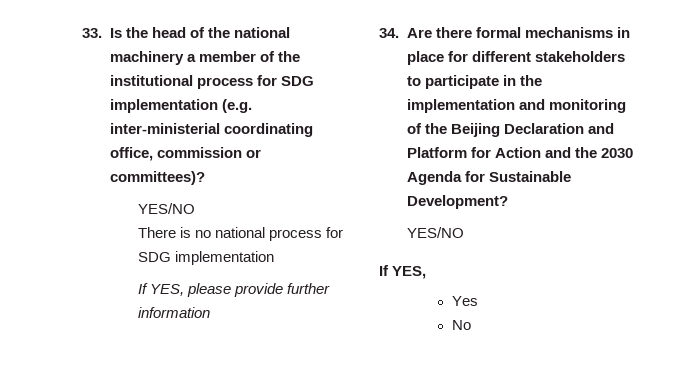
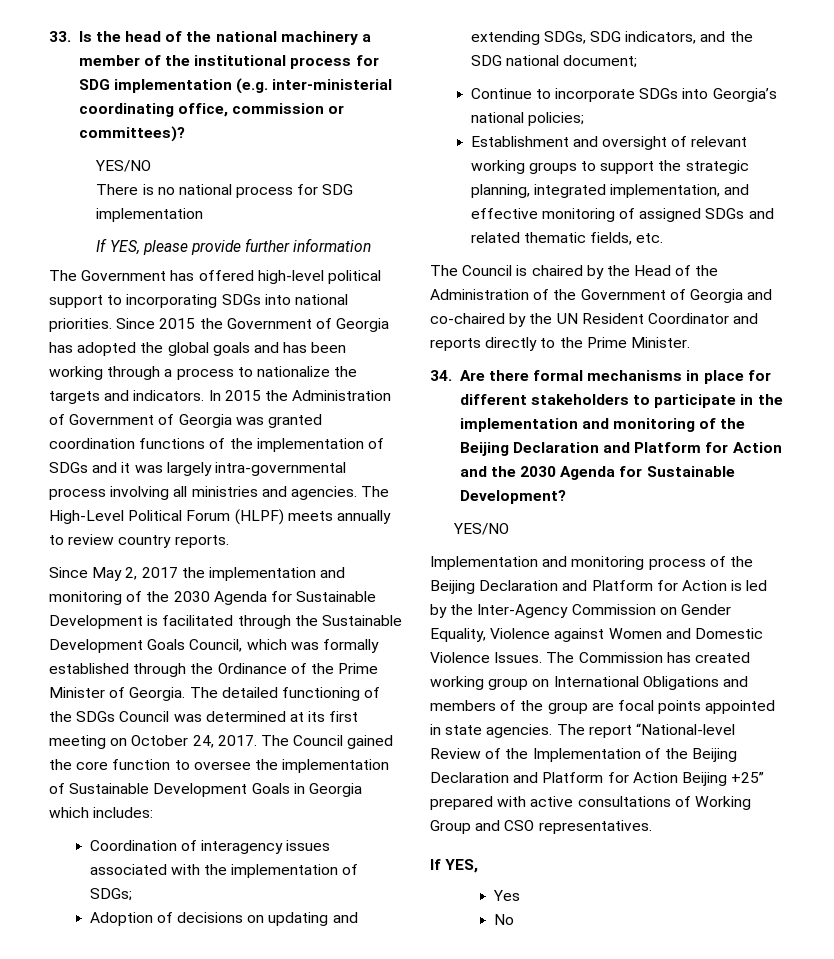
+ The Government has offered high-level political support to incorporating SDGs into national priorities. Since 2015 the Government of Georgia has adopted the global goals and has been working through a process to nationalize the targets and indicators. In 2015 the Administration of Government of Georgia was granted coordination functions of the implementation of SDGs and it was largely intra-governmental process involving all ministries and agencies. The High-Level Political Forum (HLPF) meets annually to review country reports.
+ Since May 2, 2017 the implementation and monitoring of the 2030 Agenda for Sustainable Development is facilitated through the Sustainable Development Goals Council, which was formally established through the Ordinance of the Prime Minister of Georgia. The detailed functioning of the SDGs Council was determined at its first meeting on October 24, 2017. The Council gained the core function to oversee the implementation of Sustainable Development Goals in Georgia which includes:
+ Coordination of interagency issues associated with the implementation of SDGs;
+ Adoption of decisions on updating and extending SDGs, SDG indicators, and the SDG national document;
+ Continue to incorporate SDGs into Georgia’s national policies;
+ Establishment and oversight of relevant working groups to support the strategic planning, integrated implementation, and effective monitoring of assigned SDGs and related thematic fields, etc.
+ The Council is chaired by the Head of the Administration of the Government of Georgia and co-chaired by the UN Resident Coordinator and reports directly to the Prime Minister.
+ Implementation and monitoring process of the Beijing Declaration and Platform for Action is led by the Inter-Agency Commission on Gender Equality, Violence against Women and Domestic Violence Issues. The Commission has created working group on International Obligations and members of the group are focal points appointed in state agencies. The report “National-level Review of the Implementation of the Beijing Declaration and Platform for Action Beijing +25” prepared with active consultations of Working Group and CSO representatives.

